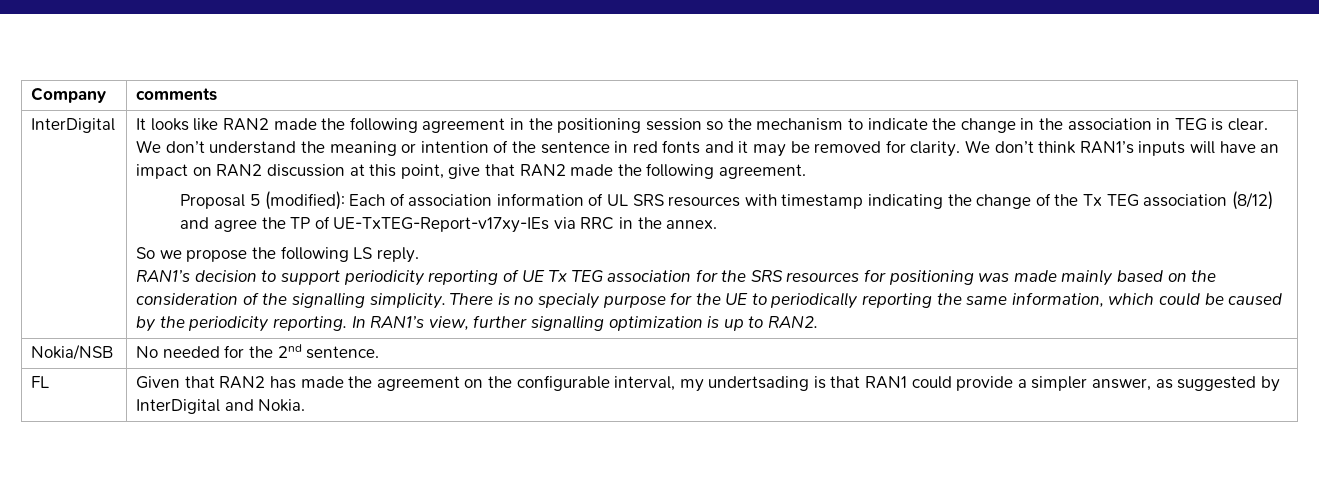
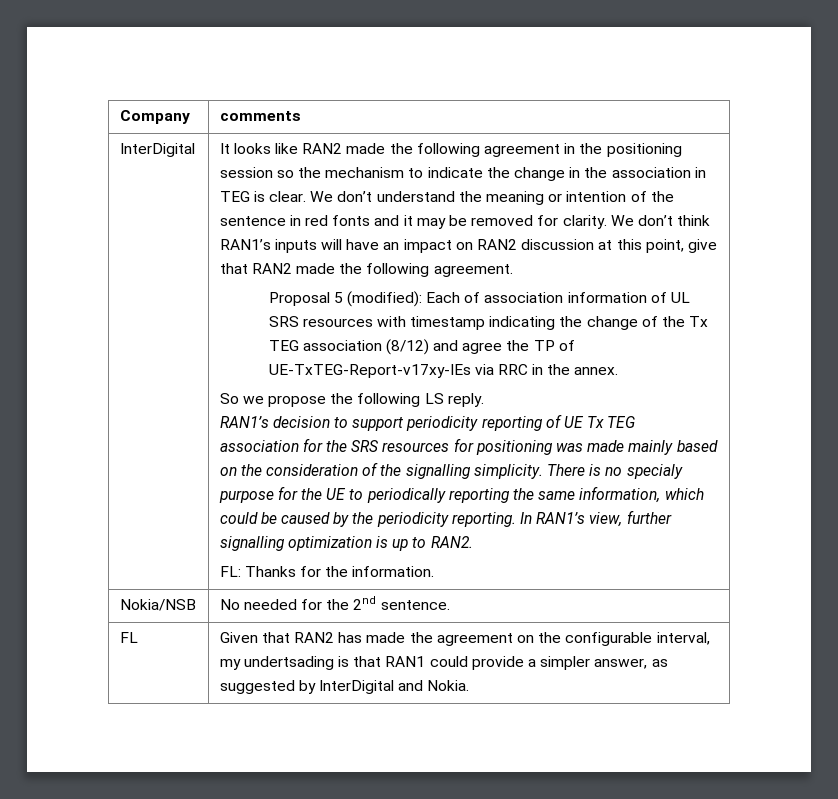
+ FL: Thanks for the information.

